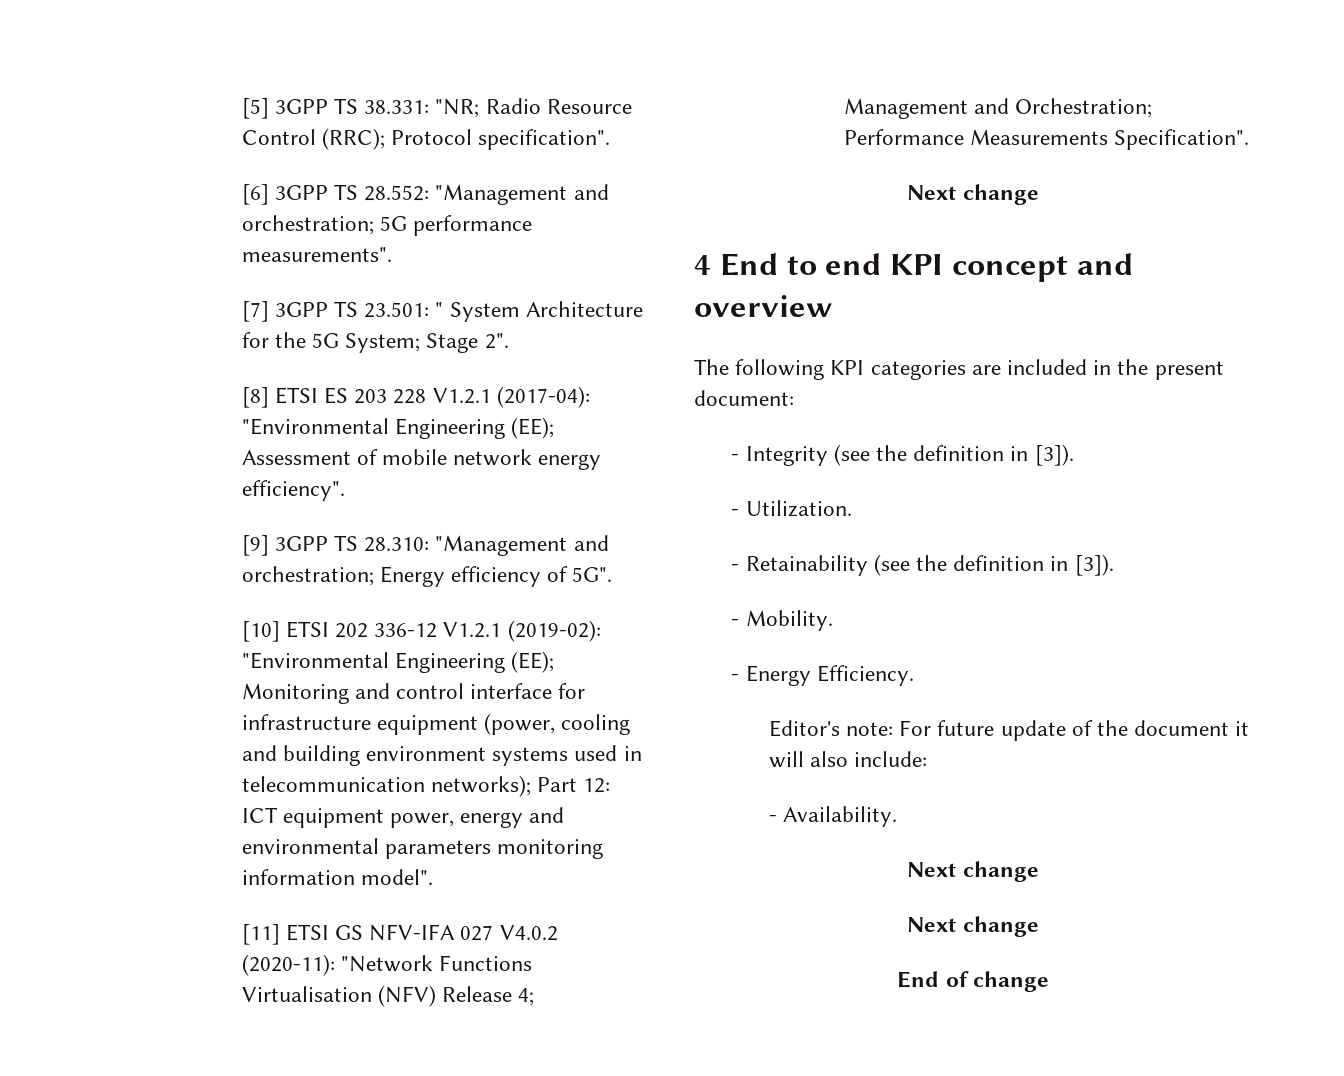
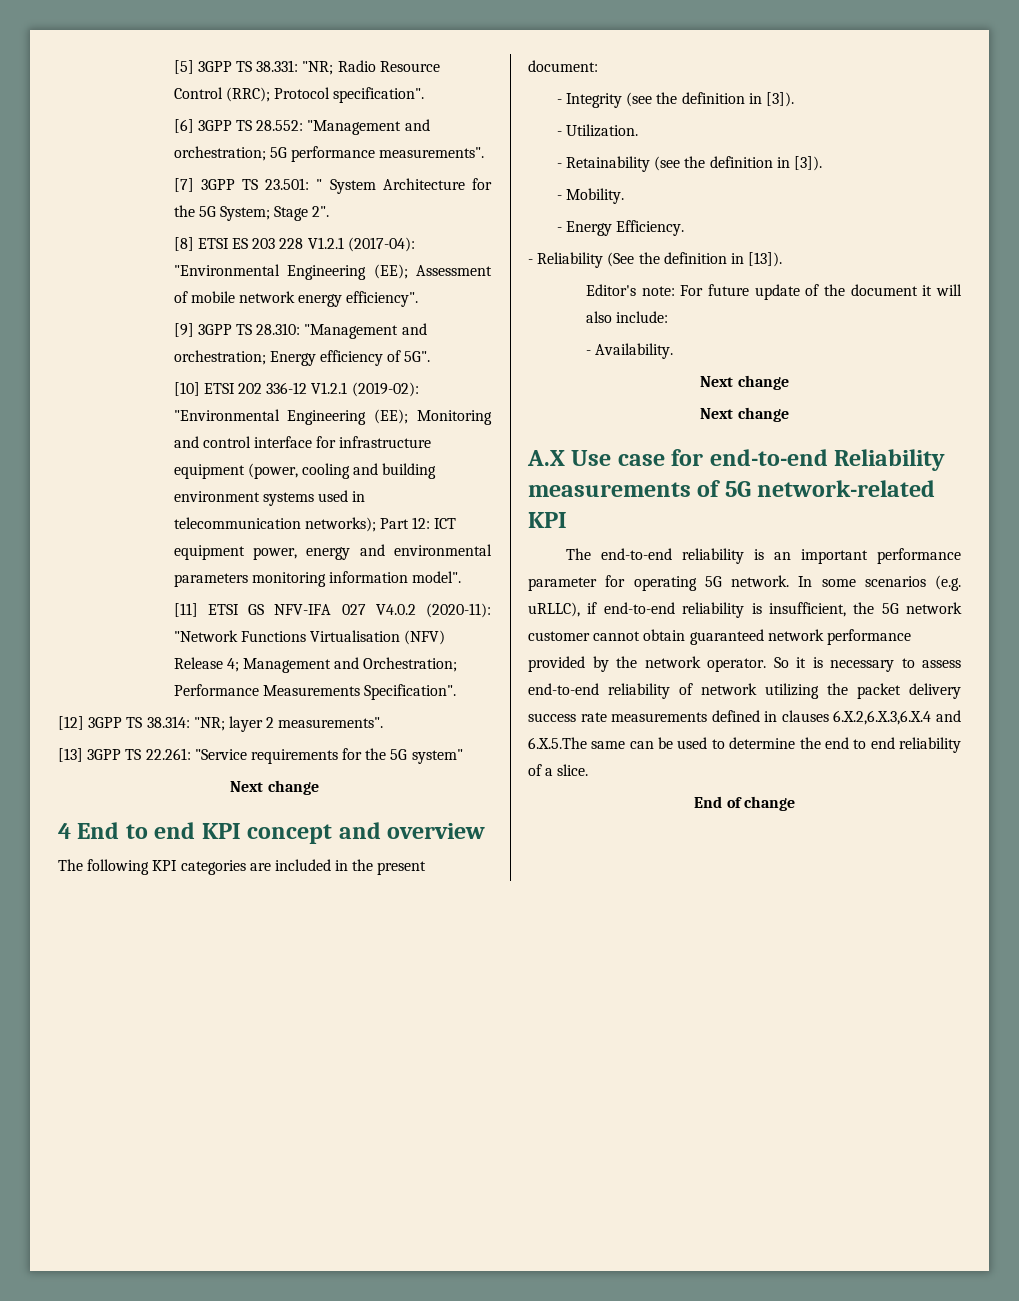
+ [12] 3GPP TS 38.314: "NR; layer 2 measurements".
+ [13] 3GPP TS 22.261: "Service requirements for the 5G system"
+ - Reliability (See the definition in [13]).
+ A.X Use case for end-to-end Reliability measurements of 5G network-related KPI
+ The end-to-end reliability is an important performance parameter for operating 5G network. In some scenarios (e.g. uRLLC), if end-to-end reliability is insufficient, the 5G network customer cannot obtain guaranteed network performance provided by the network operator. So it is necessary to assess end-to-end reliability of network utilizing the packet delivery success rate measurements defined in clauses 6.X.2,6.X.3,6.X.4 and 6.X.5.The same can be used to determine the end to end reliability of a slice.

